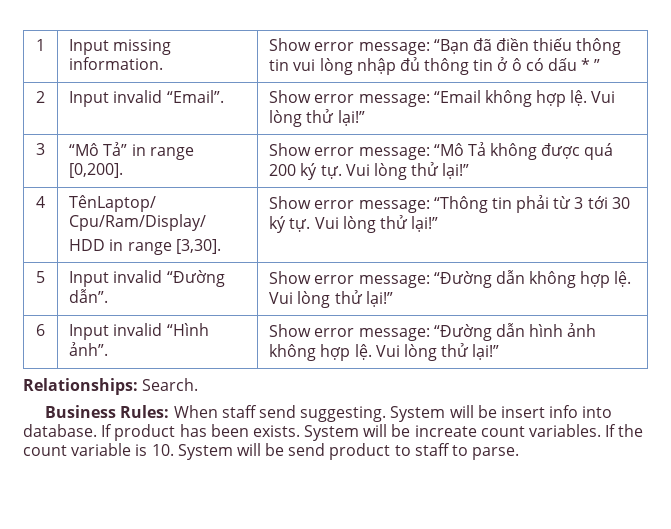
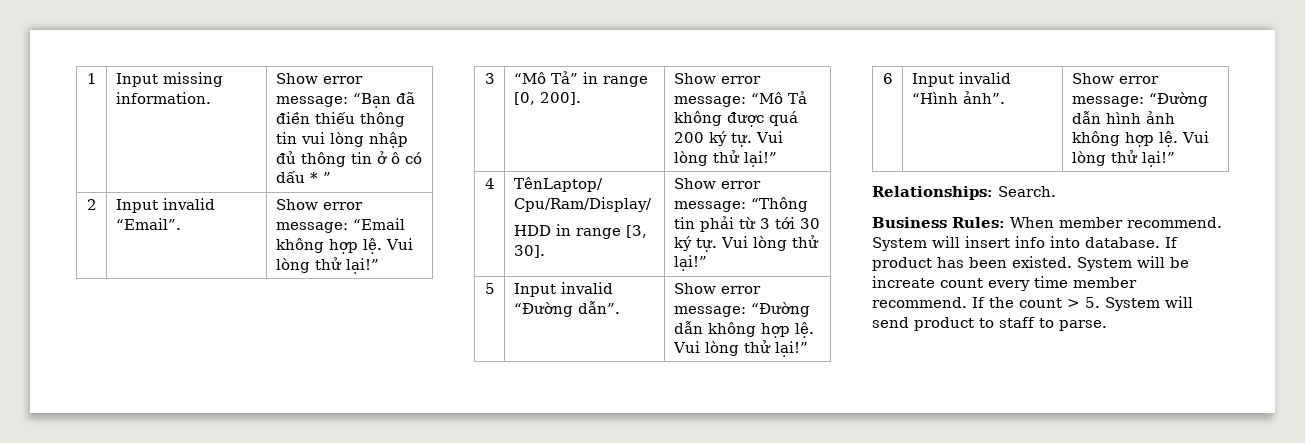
- 3 | “Mô Tả” in range [0,200]. | Show error message: “Mô Tả không được quá 200 ký tự. Vui lòng thử lại!”
+ 3 | “Mô Tả” in range [0, 200]. | Show error message: “Mô Tả không được quá 200 ký tự. Vui lòng thử lại!”
  4 | TênLaptop/ Cpu/Ram/Display/
- HDD in range [3,30]. | Show error message: “Thông tin phải từ 3 tới 30 ký tự. Vui lòng thử lại!”
+ HDD in range [3, 30]. | Show error message: “Thông tin phải từ 3 tới 30 ký tự. Vui lòng thử lại!”
- Business Rules: When staff send suggesting. System will be insert info into database.
+ Business Rules: When member recommend. System will insert info into database.
- If product has been exists.
+ If product has been existed.
- System will be increate count variables. If the count variable is 10. System will be send product to staff to parse.
+ System will be increate count every time member recommend. If the count > 5. System will send product to staff to parse.

